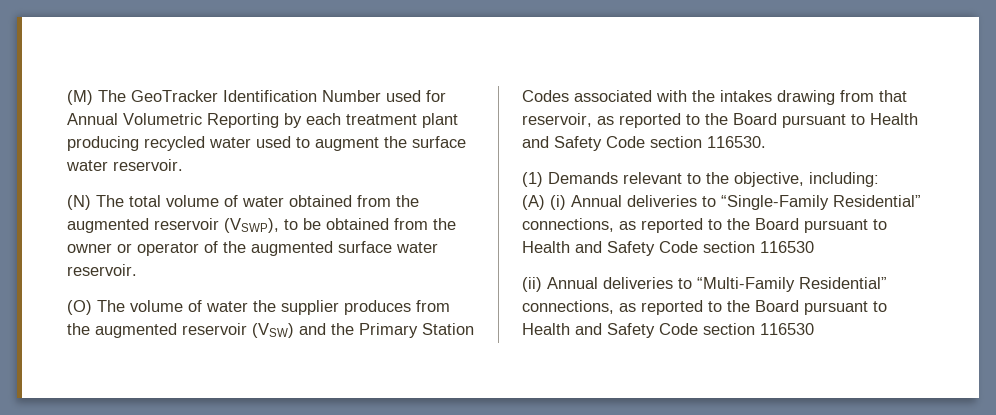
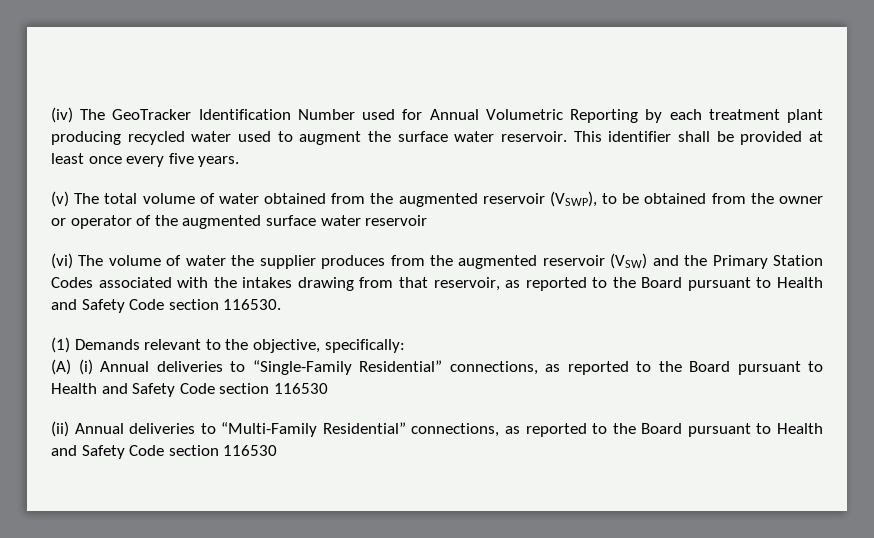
- (M) The GeoTracker Identification Number used for Annual Volumetric Reporting by each treatment plant producing recycled water used to augment the surface water reservoir.
- (N) The total volume of water obtained from the augmented reservoir (VSWP), to be obtained from the owner or operator of the augmented surface water reservoir.
- (O) The volume of water the supplier produces from the augmented reservoir (VSW) and the Primary Station Codes associated with the intakes drawing from that reservoir, as reported to the Board pursuant to Health and Safety Code section 116530.
+ (iv) The GeoTracker Identification Number used for Annual Volumetric Reporting by each treatment plant producing recycled water used to augment the surface water reservoir. This identifier shall be provided at least once every five years.
+ (v) The total volume of water obtained from the augmented reservoir (VSWP), to be obtained from the owner or operator of the augmented surface water reservoir
+ (vi) The volume of water the supplier produces from the augmented reservoir (VSW) and the Primary Station Codes associated with the intakes drawing from that reservoir, as reported to the Board pursuant to Health and Safety Code section 116530.
- (1) Demands relevant to the objective, including:
+ (1) Demands relevant to the objective, specifically:

